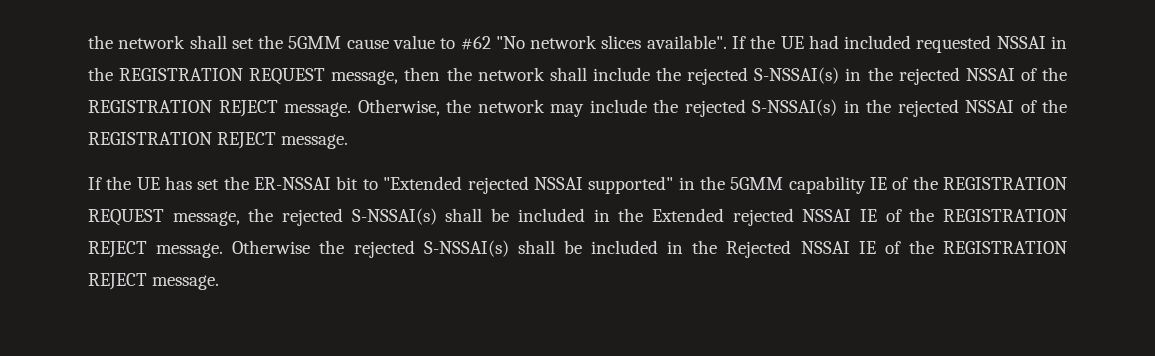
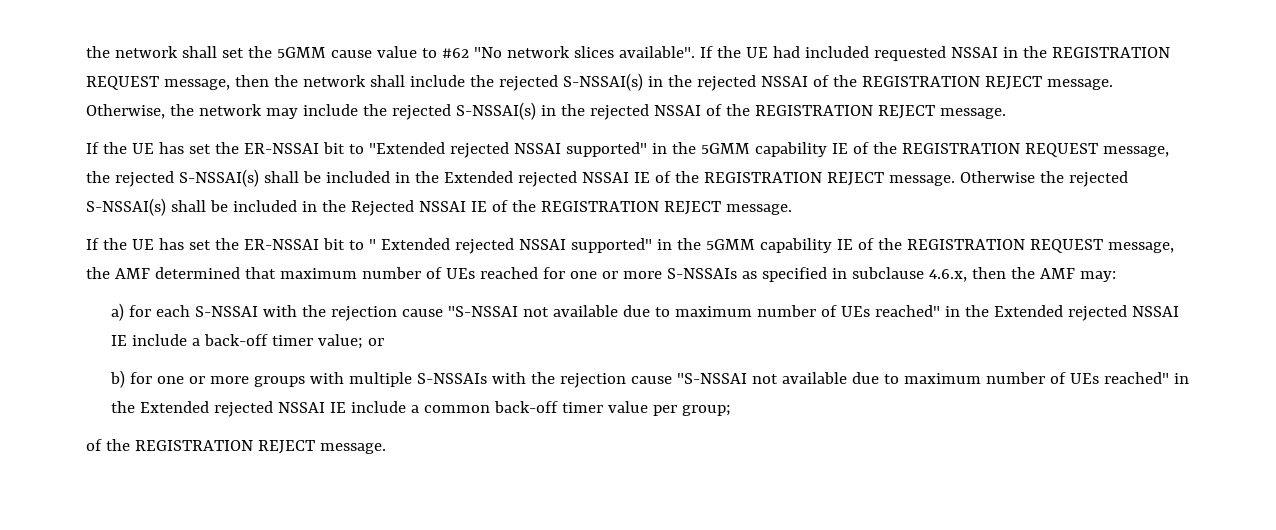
+ If the UE has set the ER-NSSAI bit to " Extended rejected NSSAI supported" in the 5GMM capability IE of the REGISTRATION REQUEST message, the AMF determined that maximum number of UEs reached for one or more S-NSSAIs as specified in subclause 4.6.x, then the AMF may:
+ a) for each S-NSSAI with the rejection cause "S-NSSAI not available due to maximum number of UEs reached" in the Extended rejected NSSAI IE include a back-off timer value; or
+ b) for one or more groups with multiple S-NSSAIs with the rejection cause "S-NSSAI not available due to maximum number of UEs reached" in the Extended rejected NSSAI IE include a common back-off timer value per group;
+ of the REGISTRATION REJECT message.

